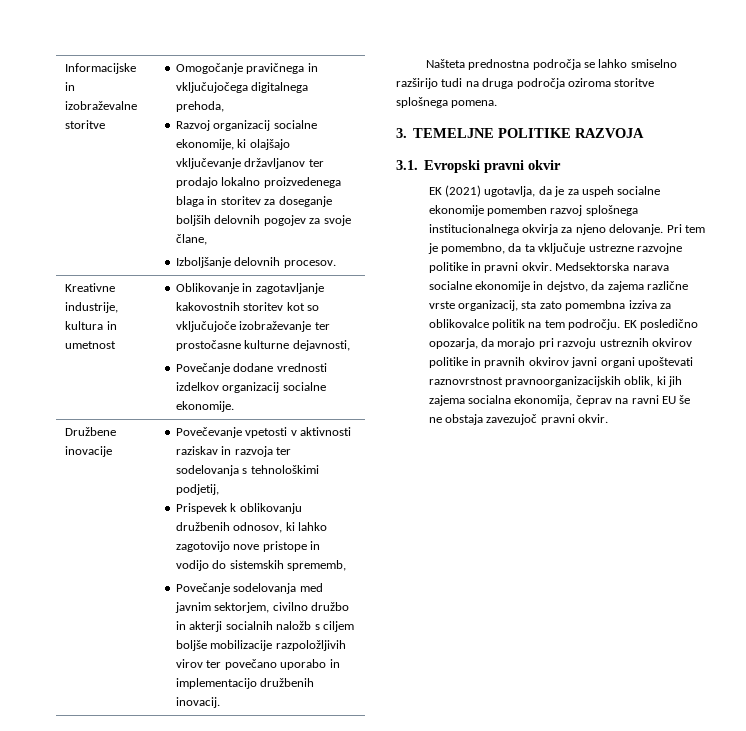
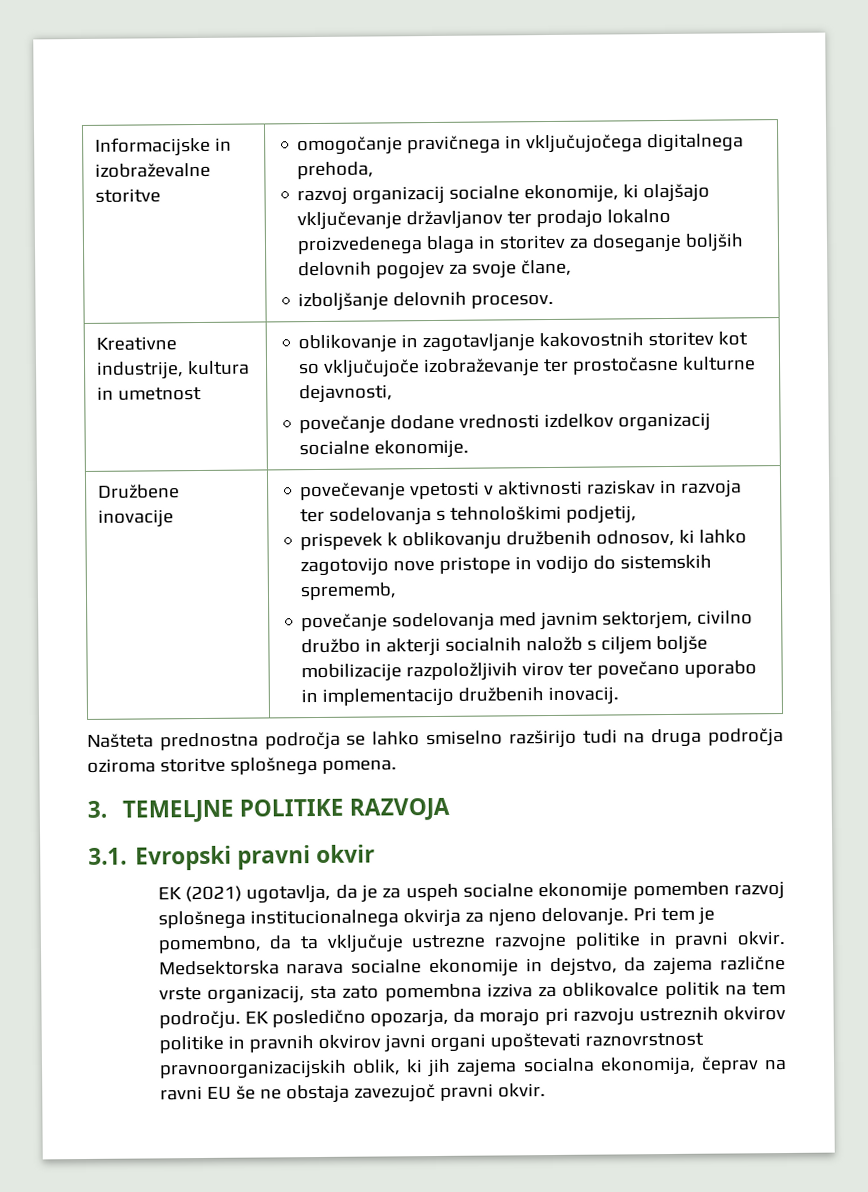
- Informacijske in izobraževalne storitve | Omogočanje pravičnega in vključujočega digitalnega prehoda,
- Razvoj organizacij socialne ekonomije, ki olajšajo vključevanje državljanov ter prodajo lokalno proizvedenega blaga in storitev za doseganje boljših delovnih pogojev za svoje člane,
- Izboljšanje delovnih procesov.
+ Informacijske in izobraževalne storitve | omogočanje pravičnega in vključujočega digitalnega prehoda,
+ razvoj organizacij socialne ekonomije, ki olajšajo vključevanje državljanov ter prodajo lokalno proizvedenega blaga in storitev za doseganje boljših delovnih pogojev za svoje člane,
+ izboljšanje delovnih procesov.
- Kreativne industrije, kultura in umetnost | Oblikovanje in zagotavljanje kakovostnih storitev kot so vključujoče izobraževanje ter prostočasne kulturne dejavnosti,
- Povečanje dodane vrednosti izdelkov organizacij socialne ekonomije.
+ Kreativne industrije, kultura in umetnost | oblikovanje in zagotavljanje kakovostnih storitev kot so vključujoče izobraževanje ter prostočasne kulturne dejavnosti,
+ povečanje dodane vrednosti izdelkov organizacij socialne ekonomije.
- Povečevanje vpetosti v aktivnosti raziskav in razvoja ter sodelovanja s tehnološkimi podjetij,
+ povečevanje vpetosti v aktivnosti raziskav in razvoja ter sodelovanja s tehnološkimi podjetij,
- Prispevek k oblikovanju družbenih odnosov, ki lahko zagotovijo nove pristope in vodijo do sistemskih sprememb,
+ prispevek k oblikovanju družbenih odnosov, ki lahko zagotovijo nove pristope in vodijo do sistemskih sprememb,
- Povečanje sodelovanja med javnim sektorjem, civilno družbo in akterji socialnih naložb s ciljem boljše mobilizacije razpoložljivih virov ter povečano uporabo in implementacijo družbenih inovacij.
+ povečanje sodelovanja med javnim sektorjem, civilno družbo in akterji socialnih naložb s ciljem boljše mobilizacije razpoložljivih virov ter povečano uporabo in implementacijo družbenih inovacij.

